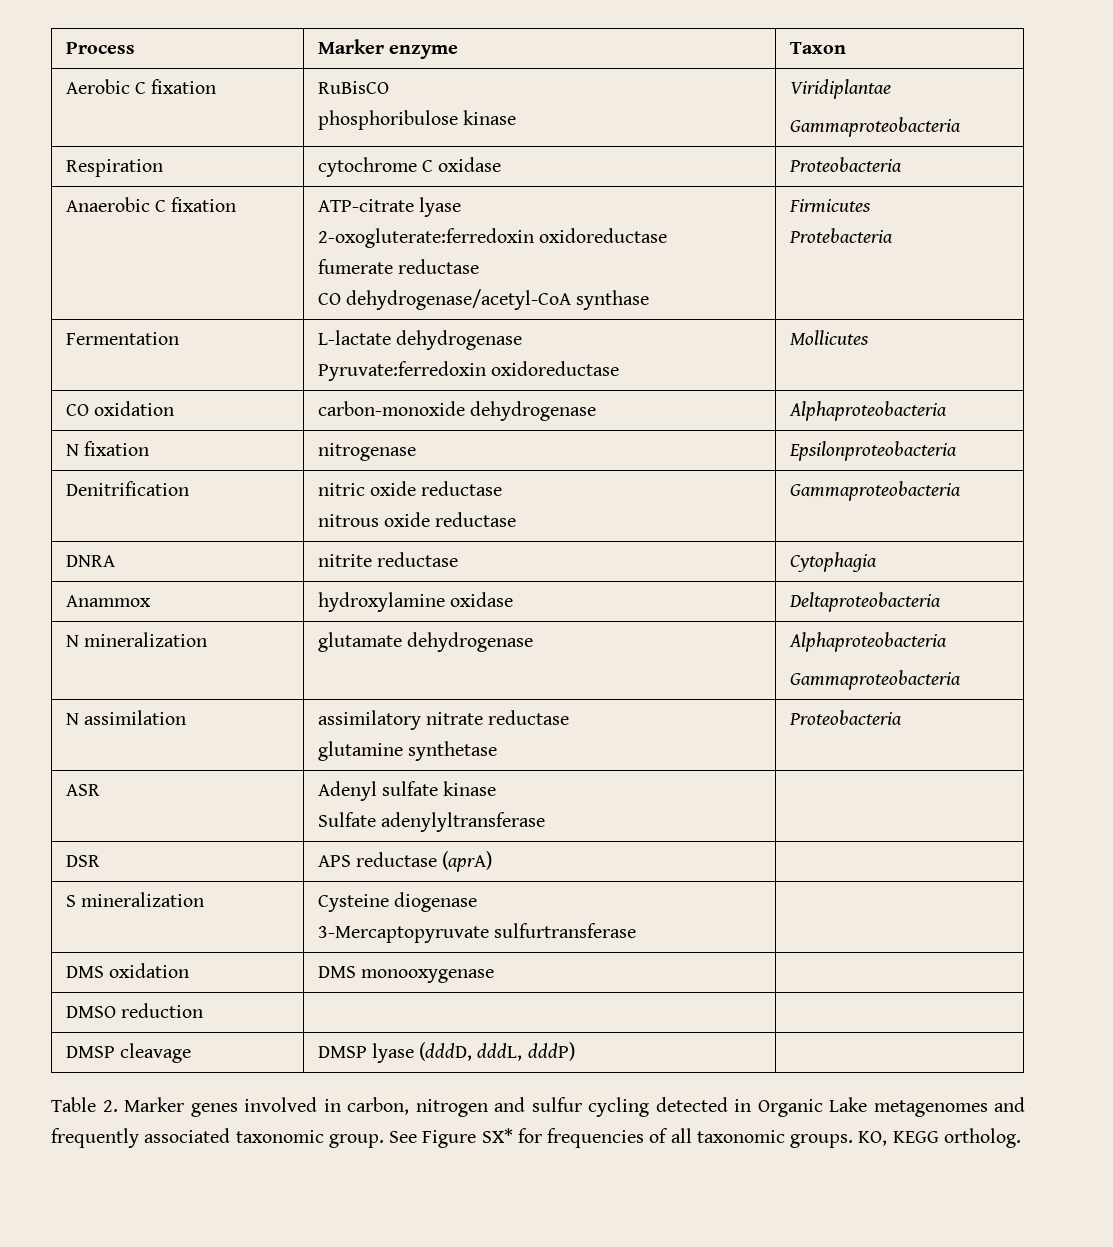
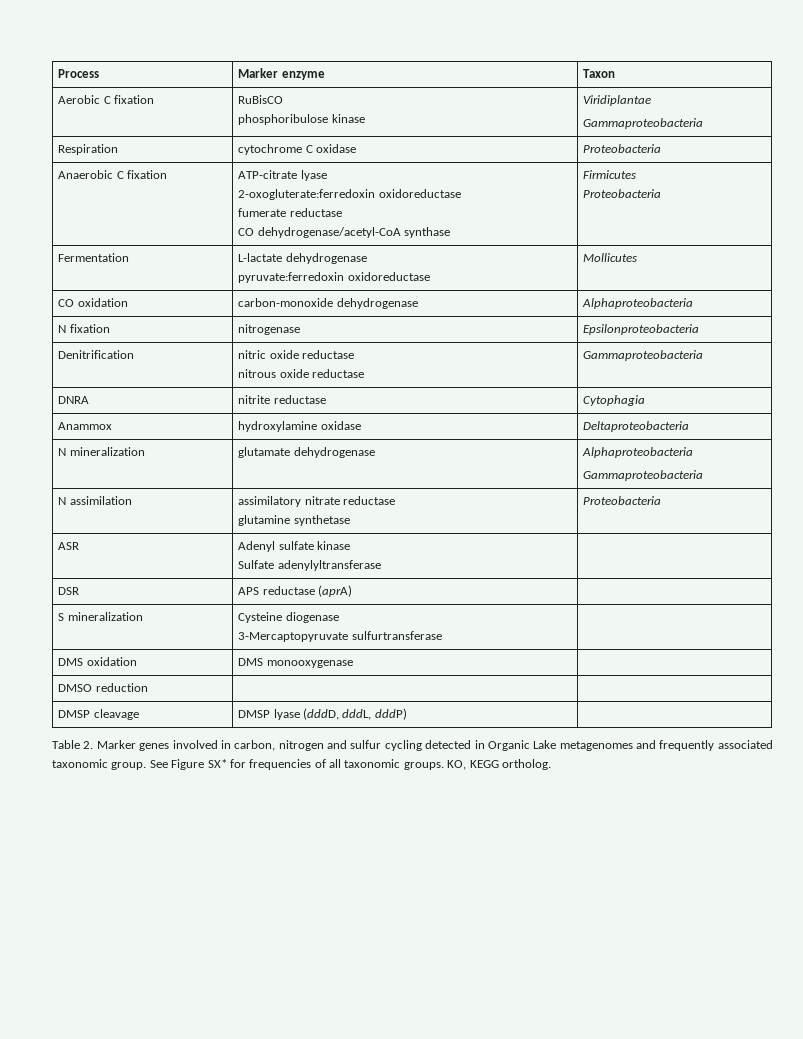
  Anaerobic C fixation | ATP-citrate lyase
  2-oxogluterate:ferredoxin oxidoreductase
  fumerate reductase
  CO dehydrogenase/acetyl-CoA synthase | Firmicutes
- Protebacteria
+ Proteobacteria
  Fermentation | L-lactate dehydrogenase
- Pyruvate:ferredoxin oxidoreductase | Mollicutes
+ pyruvate:ferredoxin oxidoreductase | Mollicutes

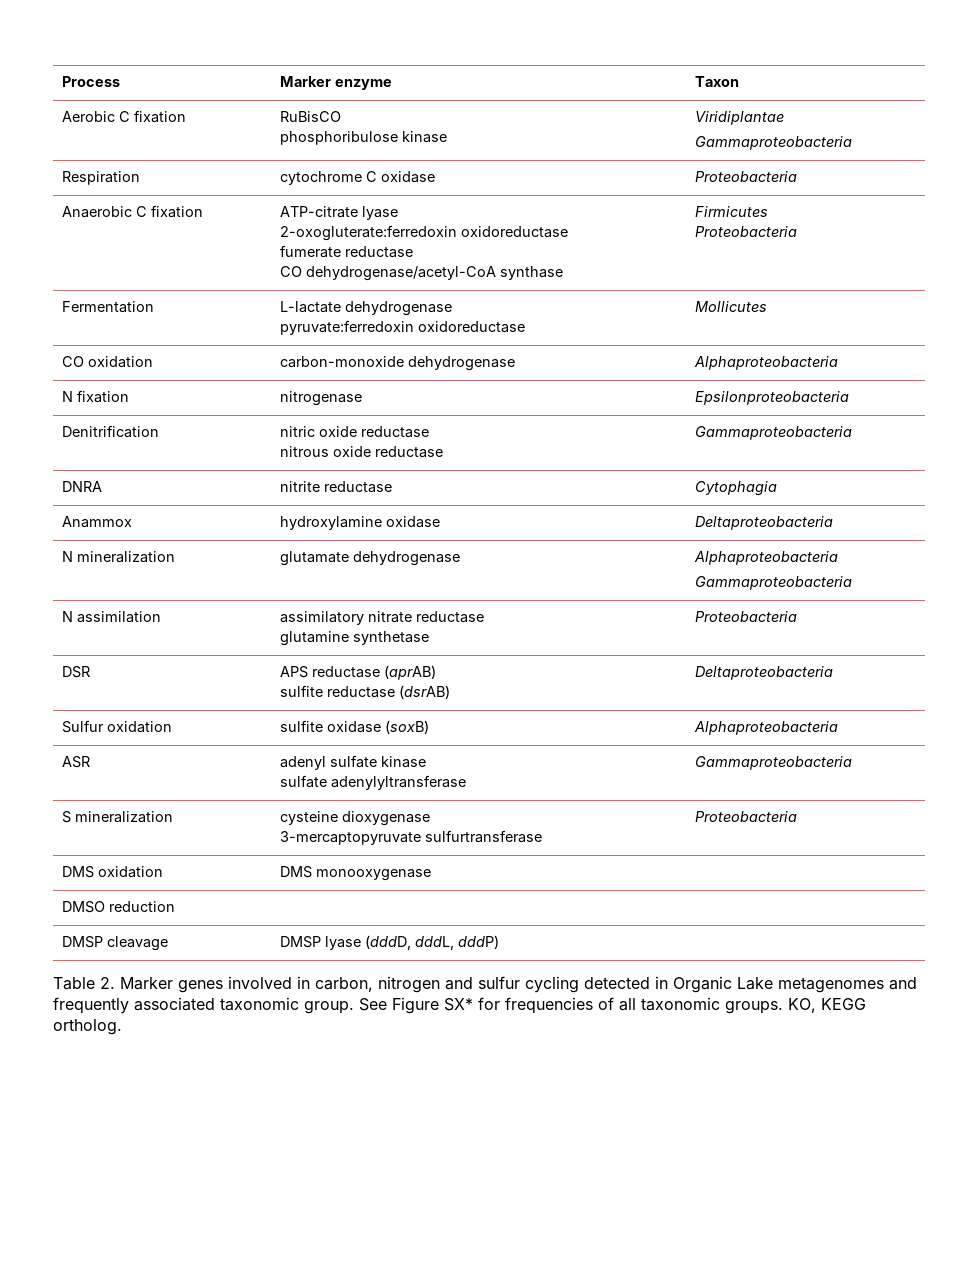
- ASR | Adenyl sulfate kinase
- Sulfate adenylyltransferase |
- DSR | APS reductase (aprA) |
+ DSR | APS reductase (aprAB)
+ sulfite reductase (dsrAB) | Deltaproteobacteria
+ Sulfur oxidation | sulfite oxidase (soxB) | Alphaproteobacteria
+ ASR | adenyl sulfate kinase
+ sulfate adenylyltransferase | Gammaproteobacteria
- S mineralization | Cysteine diogenase
- 3-Mercaptopyruvate sulfurtransferase |
+ S mineralization | cysteine dioxygenase
+ 3-mercaptopyruvate sulfurtransferase | Proteobacteria

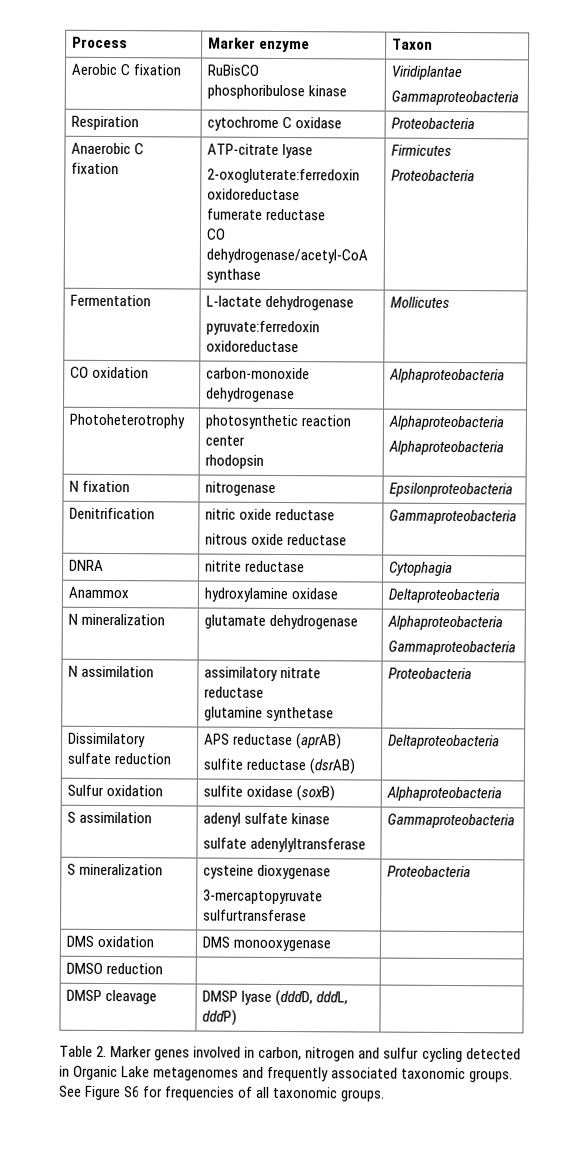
+ Photoheterotrophy | photosynthetic reaction center
+ rhodopsin | Alphaproteobacteria
+ Alphaproteobacteria
- DSR | APS reductase (aprAB)
+ Dissimilatory sulfate reduction | APS reductase (aprAB)
- ASR | adenyl sulfate kinase
+ S assimilation | adenyl sulfate kinase
- Table 2. Marker genes involved in carbon, nitrogen and sulfur cycling detected in Organic Lake metagenomes and frequently associated taxonomic group.
+ Table 2. Marker genes involved in carbon, nitrogen and sulfur cycling detected in Organic Lake metagenomes and frequently associated taxonomic groups.
- See Figure SX* for frequencies of all taxonomic groups. KO, KEGG ortholog.
+ See Figure S6 for frequencies of all taxonomic groups.

